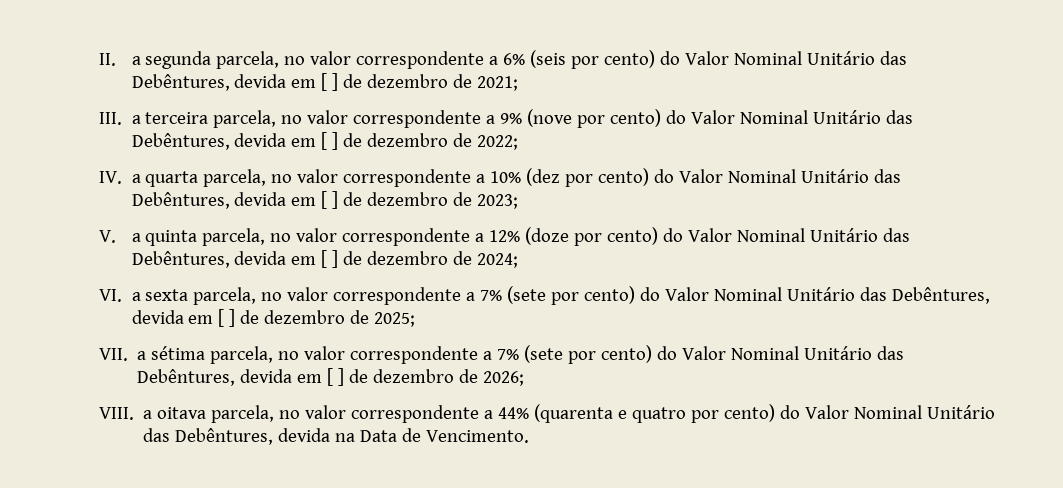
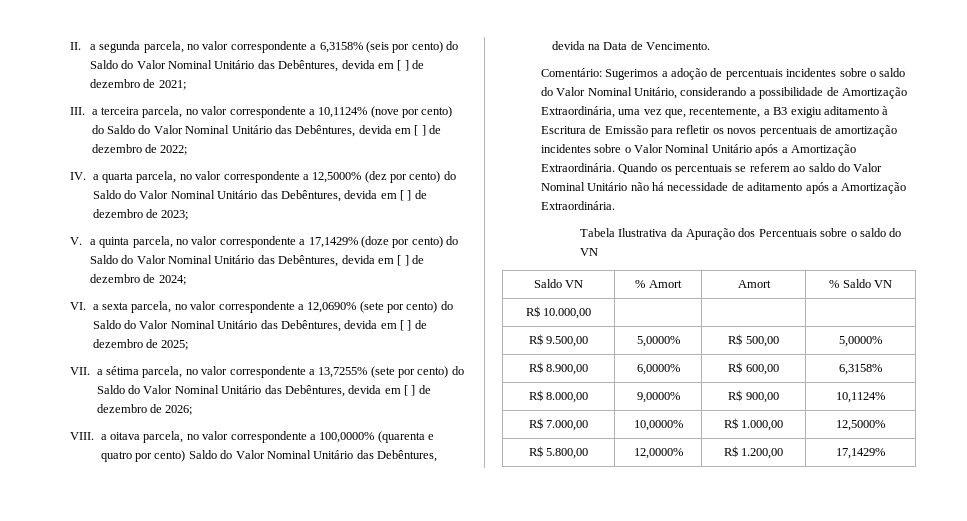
- II. a segunda parcela, no valor correspondente a 6% (seis por cento) do Valor Nominal Unitário das Debêntures, devida em [ ] de dezembro de 2021;
+ II. a segunda parcela, no valor correspondente a 6,3158% (seis por cento) do Saldo do Valor Nominal Unitário das Debêntures, devida em [ ] de dezembro de 2021;
- III. a terceira parcela, no valor correspondente a 9% (nove por cento) do Valor Nominal Unitário das Debêntures, devida em [ ] de dezembro de 2022;
+ III. a terceira parcela, no valor correspondente a 10,1124% (nove por cento) do Saldo do Valor Nominal Unitário das Debêntures, devida em [ ] de dezembro de 2022;
- IV. a quarta parcela, no valor correspondente a 10% (dez por cento) do Valor Nominal Unitário das Debêntures, devida em [ ] de dezembro de 2023;
+ IV. a quarta parcela, no valor correspondente a 12,5000% (dez por cento) do Saldo do Valor Nominal Unitário das Debêntures, devida em [ ] de dezembro de 2023;
- V. a quinta parcela, no valor correspondente a 12% (doze por cento) do Valor Nominal Unitário das Debêntures, devida em [ ] de dezembro de 2024;
+ V. a quinta parcela, no valor correspondente a 17,1429% (doze por cento) do Saldo do Valor Nominal Unitário das Debêntures, devida em [ ] de dezembro de 2024;
- VI. a sexta parcela, no valor correspondente a 7% (sete por cento) do Valor Nominal Unitário das Debêntures, devida em [ ] de dezembro de 2025;
+ VI. a sexta parcela, no valor correspondente a 12,0690% (sete por cento) do Saldo do Valor Nominal Unitário das Debêntures, devida em [ ] de dezembro de 2025;
- VII. a sétima parcela, no valor correspondente a 7% (sete por cento) do Valor Nominal Unitário das Debêntures, devida em [ ] de dezembro de 2026;
+ VII. a sétima parcela, no valor correspondente a 13,7255% (sete por cento) do Saldo do Valor Nominal Unitário das Debêntures, devida em [ ] de dezembro de 2026;
- VIII. a oitava parcela, no valor correspondente a 44% (quarenta e quatro por cento) do Valor Nominal Unitário das Debêntures, devida na Data de Vencimento.
+ VIII. a oitava parcela, no valor correspondente a 100,0000% (quarenta e quatro por cento) Saldo do Valor Nominal Unitário das Debêntures, devida na Data de Vencimento.
+ Comentário: Sugerimos a adoção de percentuais incidentes sobre o saldo do Valor Nominal Unitário, considerando a possibilidade de Amortização Extraordinária, uma vez que, recentemente, a B3 exigiu aditamento à Escritura de Emissão para refletir os novos percentuais de amortização incidentes sobre o Valor Nominal Unitário após a Amortização Extraordinária. Quando os percentuais se referem ao saldo do Valor Nominal Unitário não há necessidade de aditamento após a Amortização Extraordinária.
+ Tabela Ilustrativa da Apuração dos Percentuais sobre o saldo do VN
+ Saldo VN | % Amort | Amort | % Saldo VN
+ R$ 10.000,00 | | |
+ R$ 9.500,00 | 5,0000% | R$ 500,00 | 5,0000%
+ R$ 8.900,00 | 6,0000% | R$ 600,00 | 6,3158%
+ R$ 8.000,00 | 9,0000% | R$ 900,00 | 10,1124%
+ R$ 7.000,00 | 10,0000% | R$ 1.000,00 | 12,5000%
+ R$ 5.800,00 | 12,0000% | R$ 1.200,00 | 17,1429%

